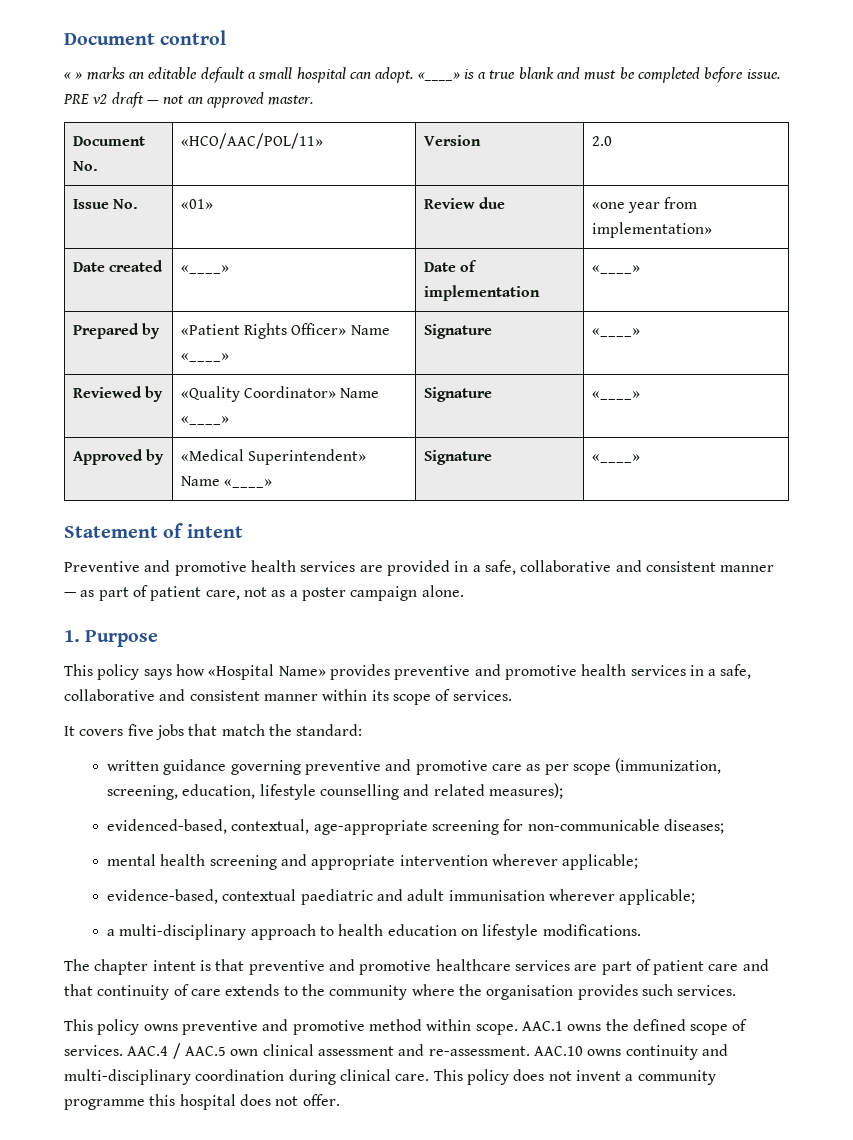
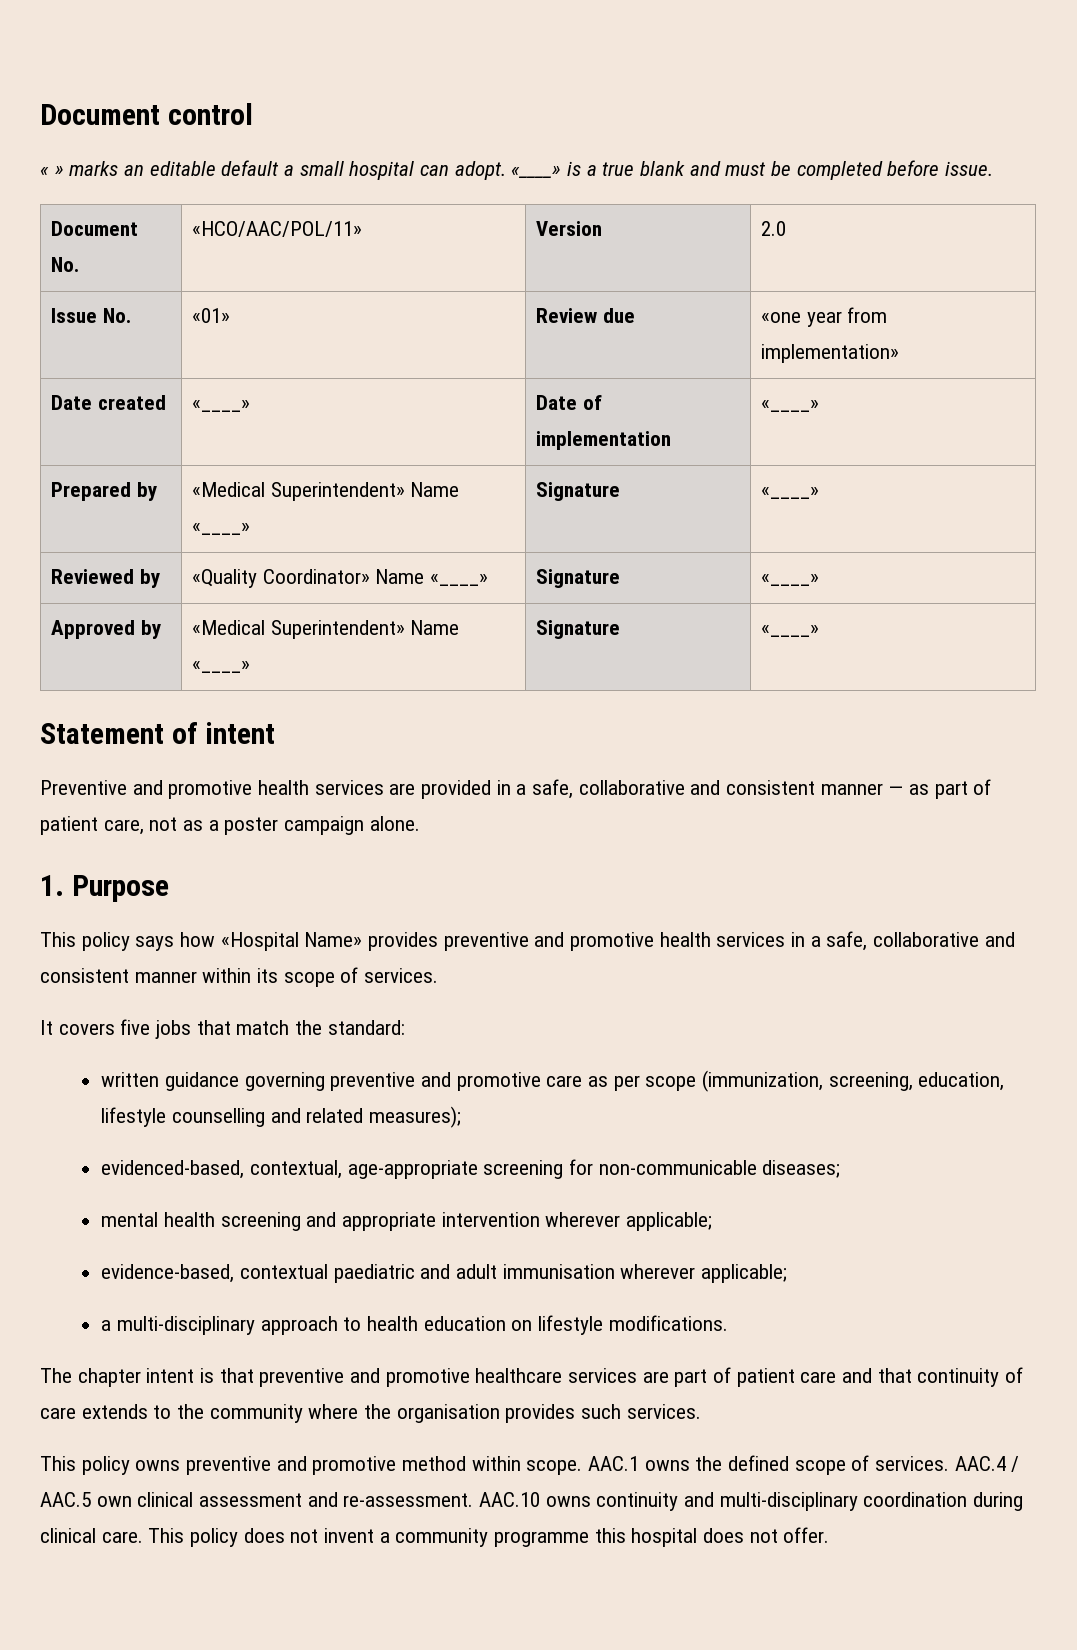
- PRE v2 draft — not an approved master.
- Prepared by | «Patient Rights Officer» Name «____» | Signature | «____»
+ Prepared by | «Medical Superintendent» Name «____» | Signature | «____»

